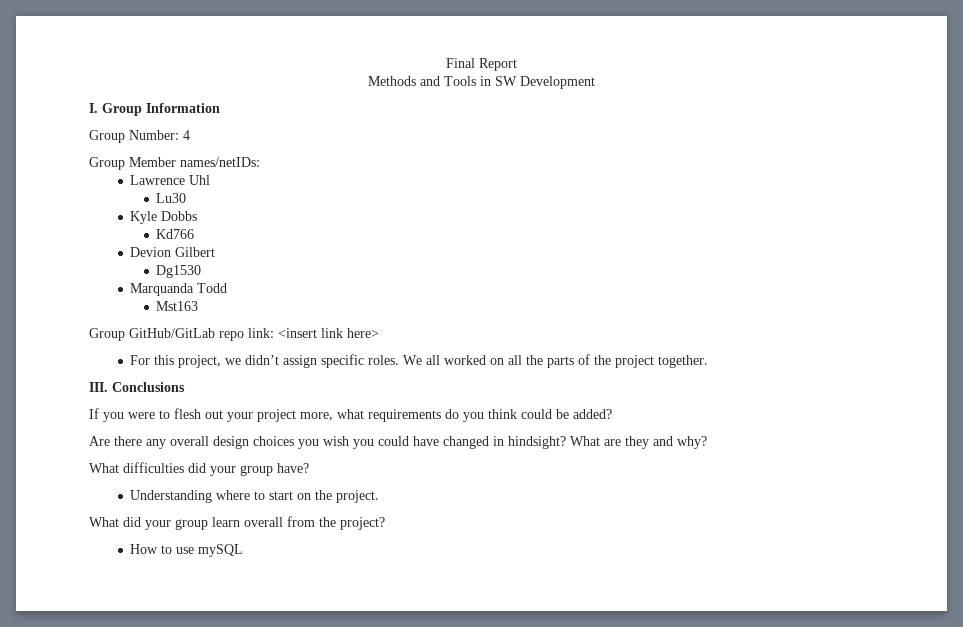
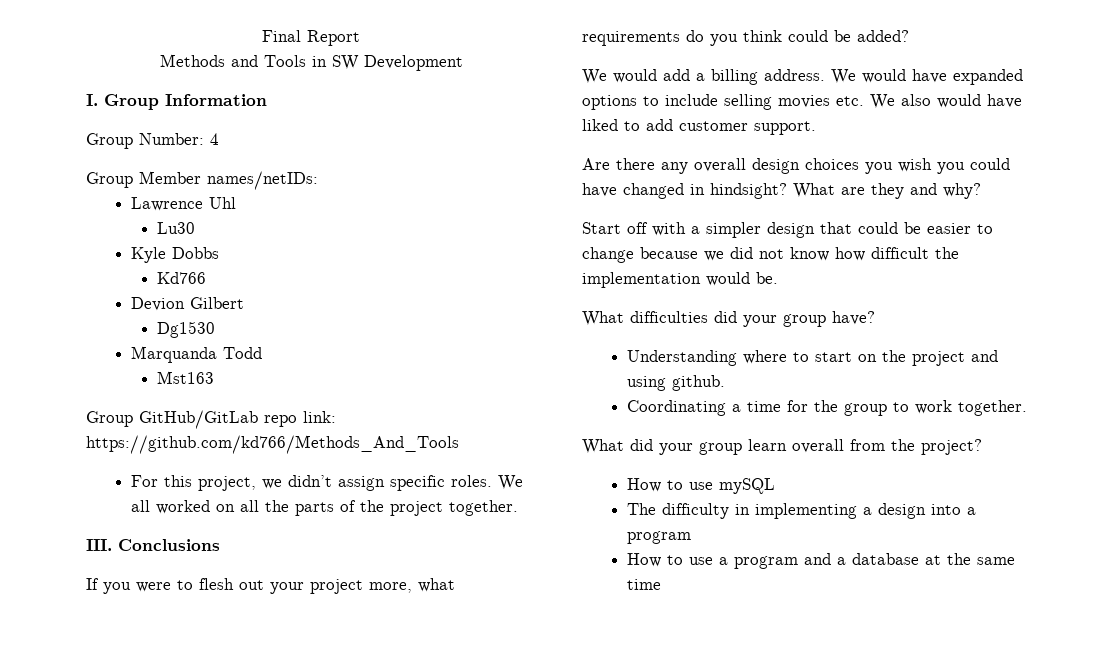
- Group GitHub/GitLab repo link: <insert link here>
+ Group GitHub/GitLab repo link: https://github.com/kd766/Methods_And_Tools
+ We would add a billing address. We would have expanded options to include selling movies etc. We also would have liked to add customer support.
+ Start off with a simpler design that could be easier to change because we did not know how difficult the implementation would be.
- Understanding where to start on the project.
+ Understanding where to start on the project and using github.
+ Coordinating a time for the group to work together.
+ The difficulty in implementing a design into a program
+ How to use a program and a database at the same time

